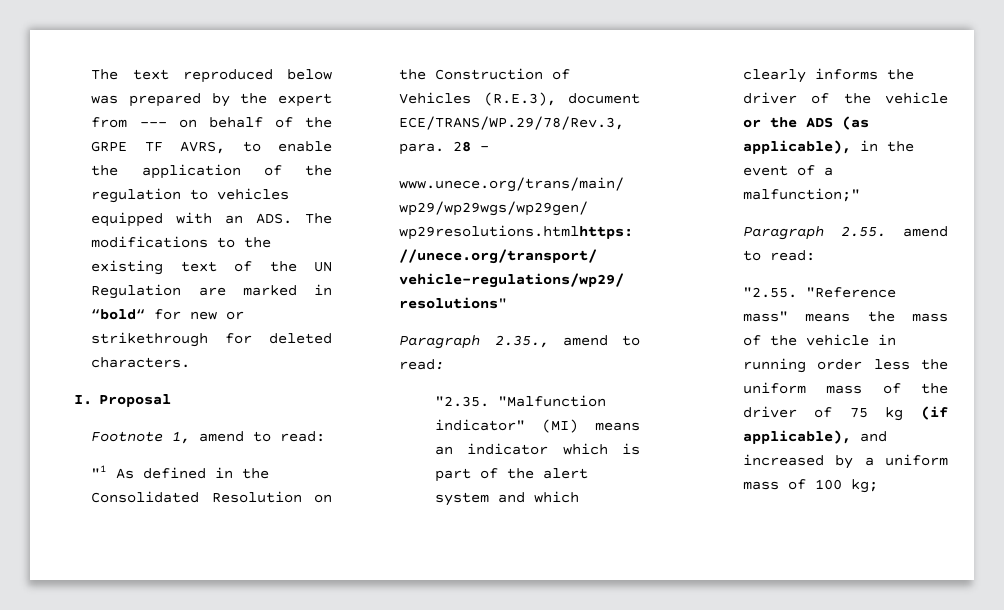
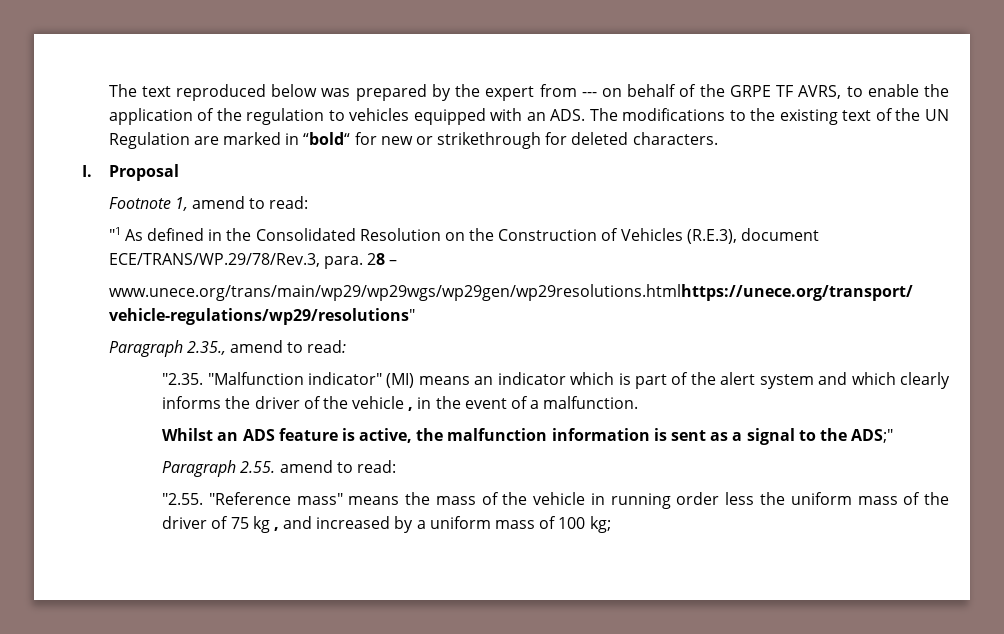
- "2.35. "Malfunction indicator" (MI) means an indicator which is part of the alert system and which clearly informs the driver of the vehicle or the ADS (as applicable), in the event of a malfunction;"
+ "2.35. "Malfunction indicator" (MI) means an indicator which is part of the alert system and which clearly informs the driver of the vehicle , in the event of a malfunction.
+ Whilst an ADS feature is active, the malfunction information is sent as a signal to the ADS;"
- "2.55. "Reference mass" means the mass of the vehicle in running order less the uniform mass of the driver of 75 kg (if applicable), and increased by a uniform mass of 100 kg;
+ "2.55. "Reference mass" means the mass of the vehicle in running order less the uniform mass of the driver of 75 kg , and increased by a uniform mass of 100 kg;

